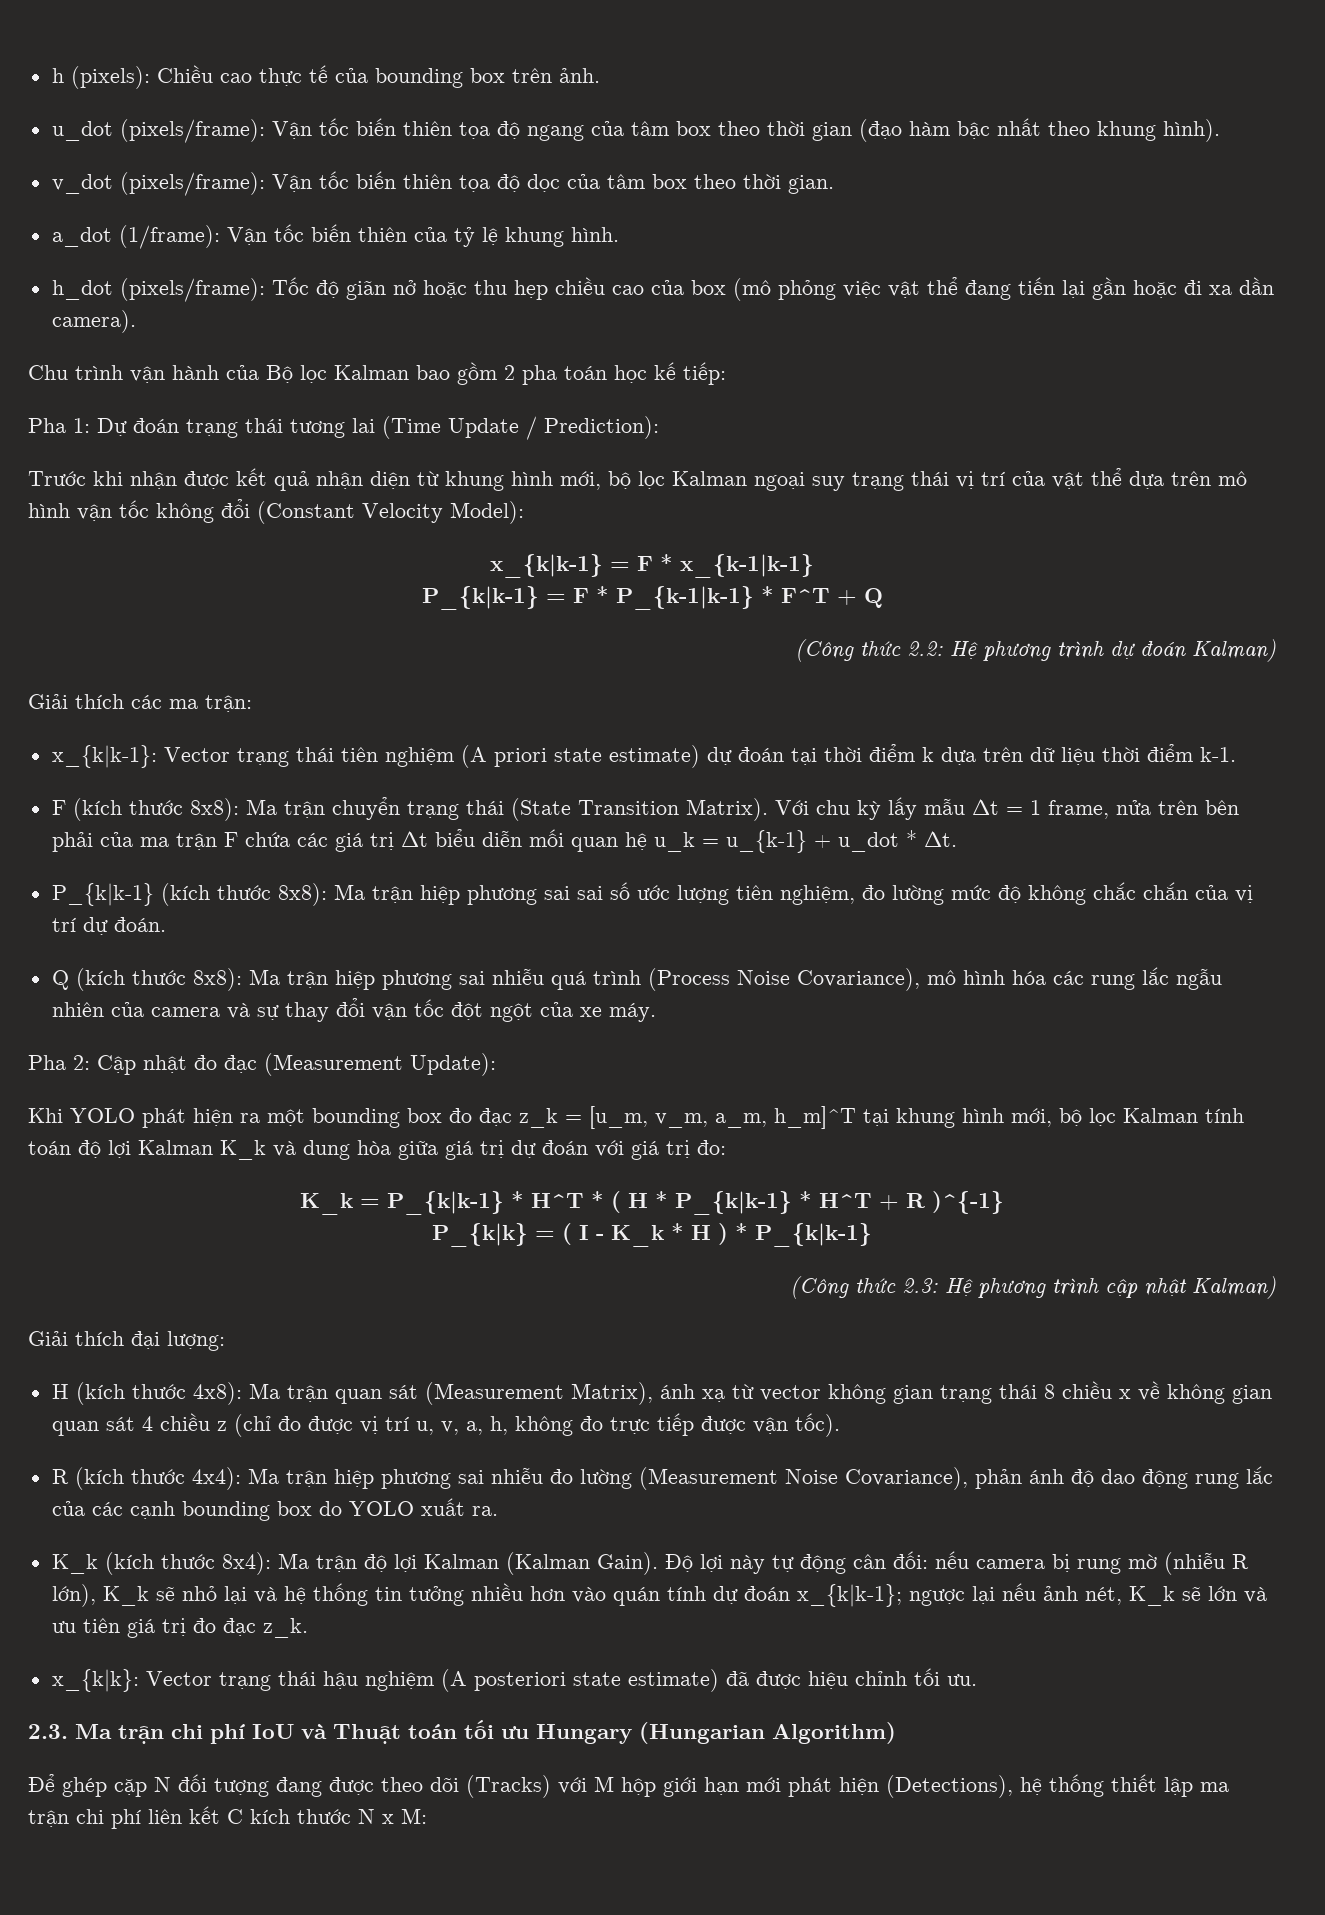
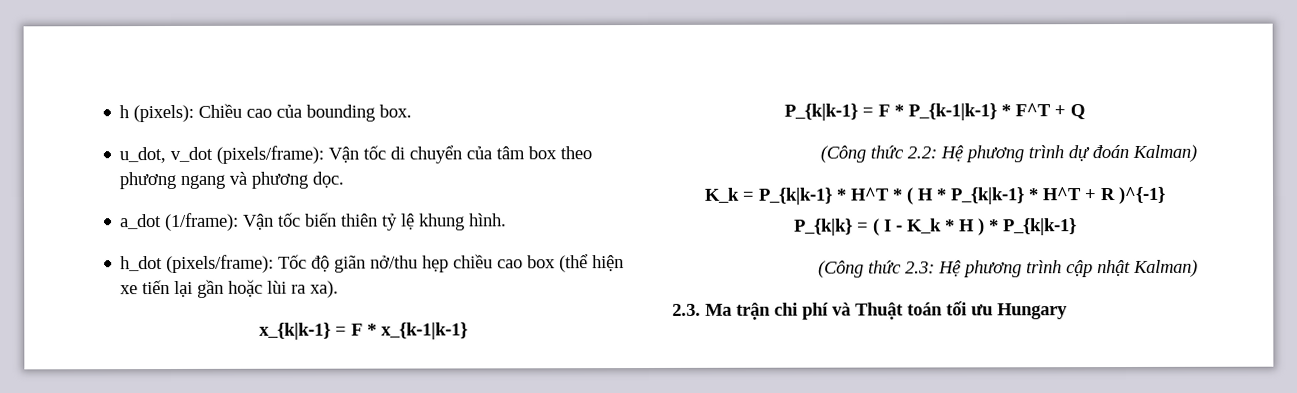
- h (pixels): Chiều cao thực tế của bounding box trên ảnh.
- u_dot (pixels/frame): Vận tốc biến thiên tọa độ ngang của tâm box theo thời gian (đạo hàm bậc nhất theo khung hình).
- v_dot (pixels/frame): Vận tốc biến thiên tọa độ dọc của tâm box theo thời gian.
+ h (pixels): Chiều cao của bounding box.
+ u_dot, v_dot (pixels/frame): Vận tốc di chuyển của tâm box theo phương ngang và phương dọc.
- a_dot (1/frame): Vận tốc biến thiên của tỷ lệ khung hình.
+ a_dot (1/frame): Vận tốc biến thiên tỷ lệ khung hình.
- h_dot (pixels/frame): Tốc độ giãn nở hoặc thu hẹp chiều cao của box (mô phỏng việc vật thể đang tiến lại gần hoặc đi xa dần camera).
- Chu trình vận hành của Bộ lọc Kalman bao gồm 2 pha toán học kế tiếp:
- Pha 1: Dự đoán trạng thái tương lai (Time Update / Prediction):
- Trước khi nhận được kết quả nhận diện từ khung hình mới, bộ lọc Kalman ngoại suy trạng thái vị trí của vật thể dựa trên mô hình vận tốc không đổi (Constant Velocity Model):
+ h_dot (pixels/frame): Tốc độ giãn nở/thu hẹp chiều cao box (thể hiện xe tiến lại gần hoặc lùi ra xa).
- Giải thích các ma trận:
- x_{k|k-1}: Vector trạng thái tiên nghiệm (A priori state estimate) dự đoán tại thời điểm k dựa trên dữ liệu thời điểm k-1.
- F (kích thước 8x8): Ma trận chuyển trạng thái (State Transition Matrix). Với chu kỳ lấy mẫu Δt = 1 frame, nửa trên bên phải của ma trận F chứa các giá trị Δt biểu diễn mối quan hệ u_k = u_{k-1} + u_dot * Δt.
- P_{k|k-1} (kích thước 8x8): Ma trận hiệp phương sai sai số ước lượng tiên nghiệm, đo lường mức độ không chắc chắn của vị trí dự đoán.
- Q (kích thước 8x8): Ma trận hiệp phương sai nhiễu quá trình (Process Noise Covariance), mô hình hóa các rung lắc ngẫu nhiên của camera và sự thay đổi vận tốc đột ngột của xe máy.
- Pha 2: Cập nhật đo đạc (Measurement Update):
- Khi YOLO phát hiện ra một bounding box đo đạc z_k = [u_m, v_m, a_m, h_m]^T tại khung hình mới, bộ lọc Kalman tính toán độ lợi Kalman K_k và dung hòa giữa giá trị dự đoán với giá trị đo:
- Giải thích đại lượng:
- H (kích thước 4x8): Ma trận quan sát (Measurement Matrix), ánh xạ từ vector không gian trạng thái 8 chiều x về không gian quan sát 4 chiều z (chỉ đo được vị trí u, v, a, h, không đo trực tiếp được vận tốc).
- R (kích thước 4x4): Ma trận hiệp phương sai nhiễu đo lường (Measurement Noise Covariance), phản ánh độ dao động rung lắc của các cạnh bounding box do YOLO xuất ra.
- K_k (kích thước 8x4): Ma trận độ lợi Kalman (Kalman Gain). Độ lợi này tự động cân đối: nếu camera bị rung mờ (nhiễu R lớn), K_k sẽ nhỏ lại và hệ thống tin tưởng nhiều hơn vào quán tính dự đoán x_{k|k-1}; ngược lại nếu ảnh nét, K_k sẽ lớn và ưu tiên giá trị đo đạc z_k.
- x_{k|k}: Vector trạng thái hậu nghiệm (A posteriori state estimate) đã được hiệu chỉnh tối ưu.
- 2.3. Ma trận chi phí IoU và Thuật toán tối ưu Hungary (Hungarian Algorithm)
- Để ghép cặp N đối tượng đang được theo dõi (Tracks) với M hộp giới hạn mới phát hiện (Detections), hệ thống thiết lập ma trận chi phí liên kết C kích thước N x M:
+ 2.3. Ma trận chi phí và Thuật toán tối ưu Hungary

